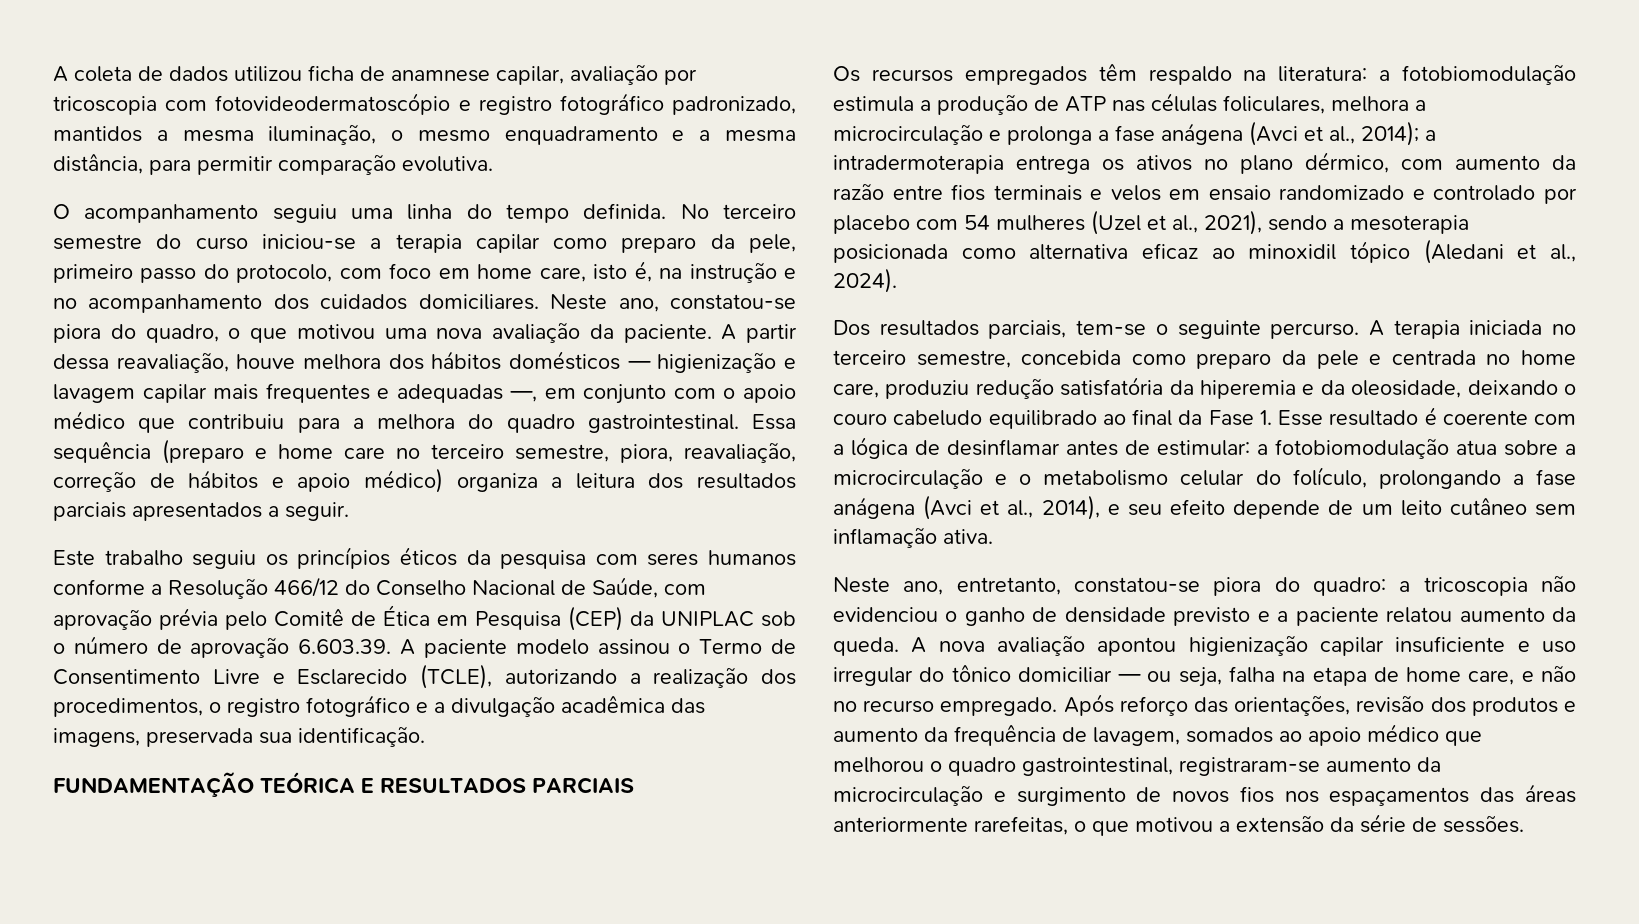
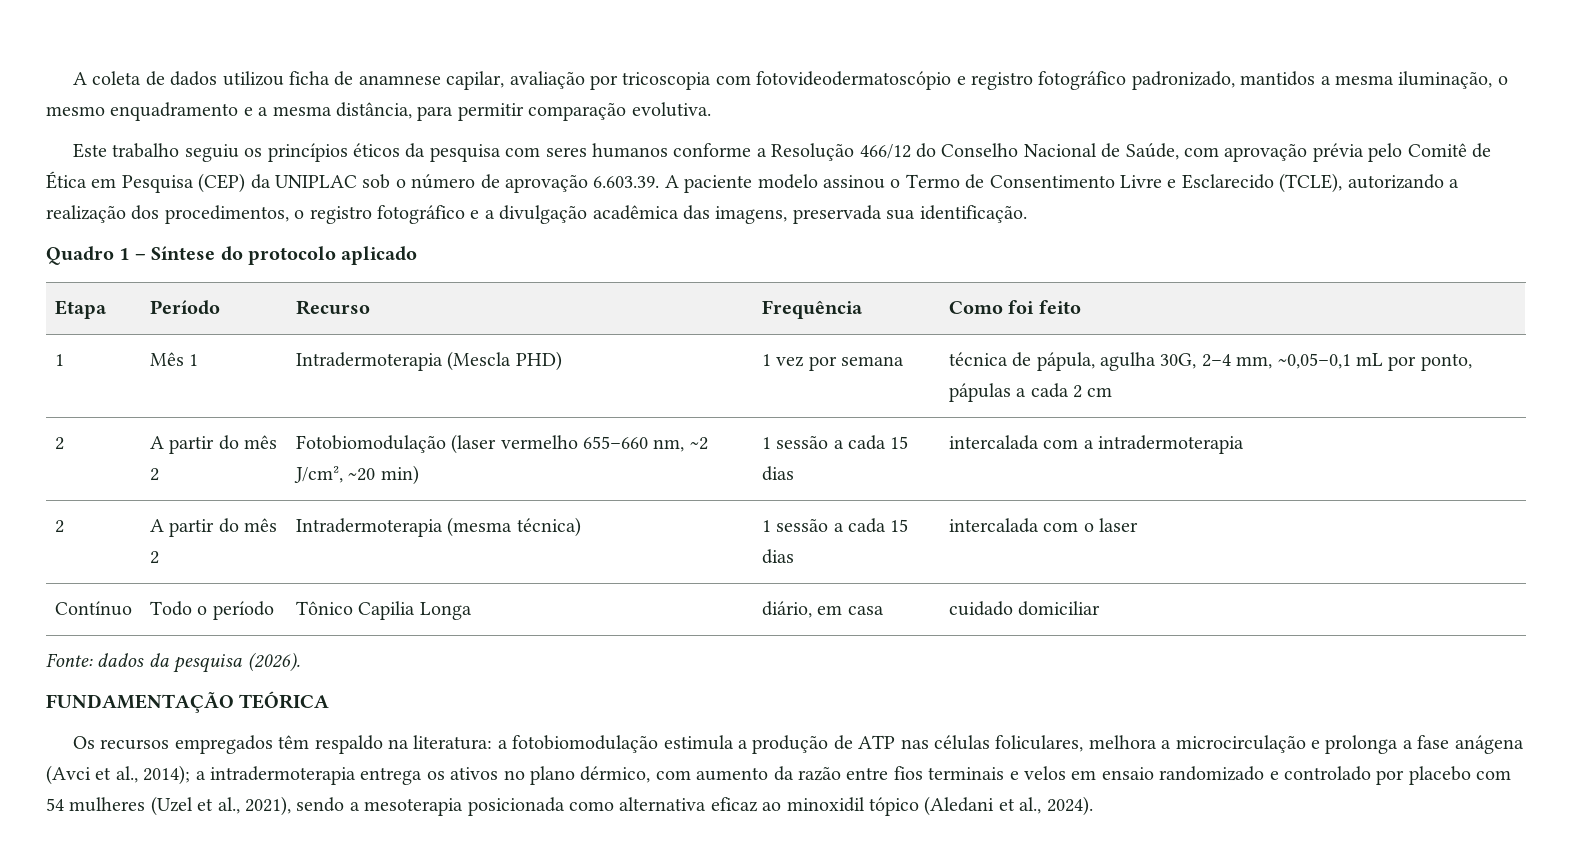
- O acompanhamento seguiu uma linha do tempo definida. No terceiro semestre do curso iniciou-se a terapia capilar como preparo da pele, primeiro passo do protocolo, com foco em home care, isto é, na instrução e no acompanhamento dos cuidados domiciliares. Neste ano, constatou-se piora do quadro, o que motivou uma nova avaliação da paciente. A partir dessa reavaliação, houve melhora dos hábitos domésticos — higienização e lavagem capilar mais frequentes e adequadas —, em conjunto com o apoio médico que contribuiu para a melhora do quadro gastrointestinal. Essa sequência (preparo e home care no terceiro semestre, piora, reavaliação, correção de hábitos e apoio médico) organiza a leitura dos resultados parciais apresentados a seguir.
+ Quadro 1 – Síntese do protocolo aplicado
+ Etapa | Período | Recurso | Frequência | Como foi feito
+ 1 | Mês 1 | Intradermoterapia (Mescla PHD) | 1 vez por semana | técnica de pápula, agulha 30G, 2–4 mm, ~0,05–0,1 mL por ponto, pápulas a cada 2 cm
+ 2 | A partir do mês 2 | Fotobiomodulação (laser vermelho 655–660 nm, ~2 J/cm², ~20 min) | 1 sessão a cada 15 dias | intercalada com a intradermoterapia
+ 2 | A partir do mês 2 | Intradermoterapia (mesma técnica) | 1 sessão a cada 15 dias | intercalada com o laser
+ Contínuo | Todo o período | Tônico Capilia Longa | diário, em casa | cuidado domiciliar
+ Fonte: dados da pesquisa (2026).
- FUNDAMENTAÇÃO TEÓRICA E RESULTADOS PARCIAIS
+ FUNDAMENTAÇÃO TEÓRICA
- Dos resultados parciais, tem-se o seguinte percurso. A terapia iniciada no terceiro semestre, concebida como preparo da pele e centrada no home care, produziu redução satisfatória da hiperemia e da oleosidade, deixando o couro cabeludo equilibrado ao final da Fase 1. Esse resultado é coerente com a lógica de desinflamar antes de estimular: a fotobiomodulação atua sobre a microcirculação e o metabolismo celular do folículo, prolongando a fase anágena (Avci et al., 2014), e seu efeito depende de um leito cutâneo sem inflamação ativa.
- Neste ano, entretanto, constatou-se piora do quadro: a tricoscopia não evidenciou o ganho de densidade previsto e a paciente relatou aumento da queda. A nova avaliação apontou higienização capilar insuficiente e uso irregular do tônico domiciliar — ou seja, falha na etapa de home care, e não no recurso empregado. Após reforço das orientações, revisão dos produtos e aumento da frequência de lavagem, somados ao apoio médico que melhorou o quadro gastrointestinal, registraram-se aumento da microcirculação e surgimento de novos fios nos espaçamentos das áreas anteriormente rarefeitas, o que motivou a extensão da série de sessões.

